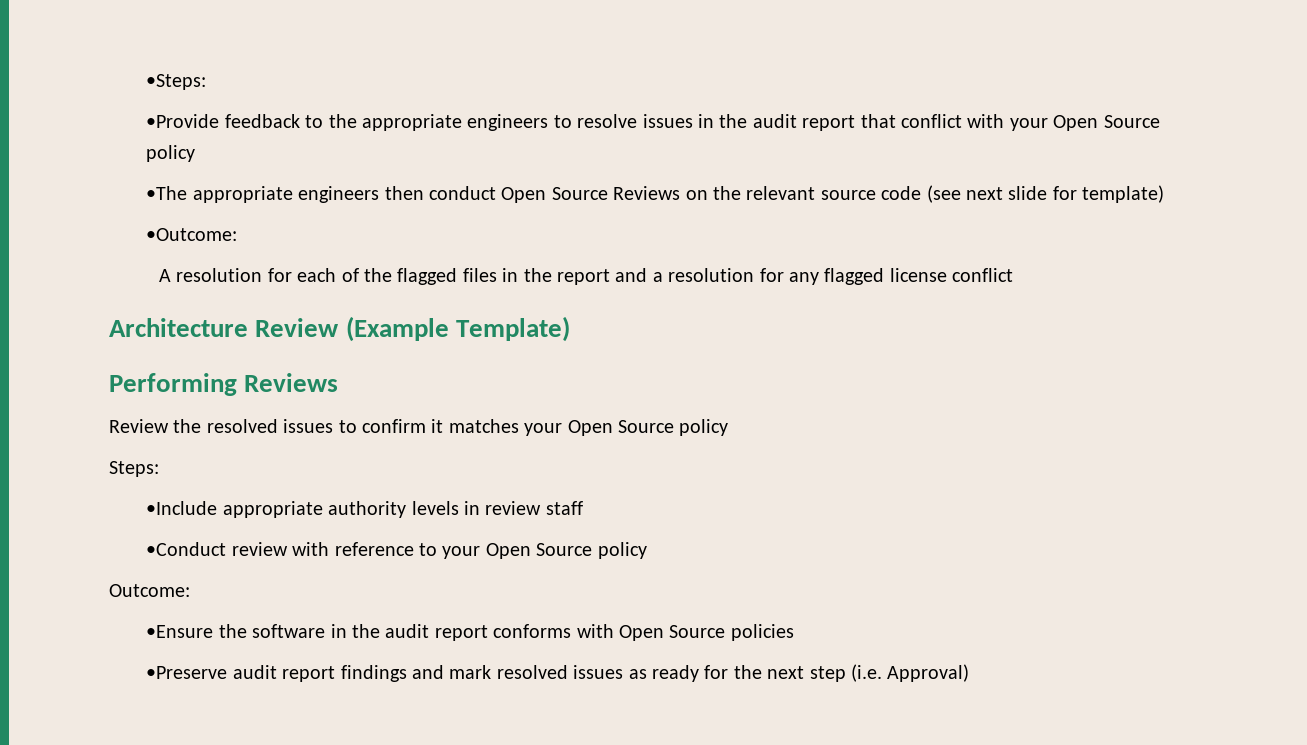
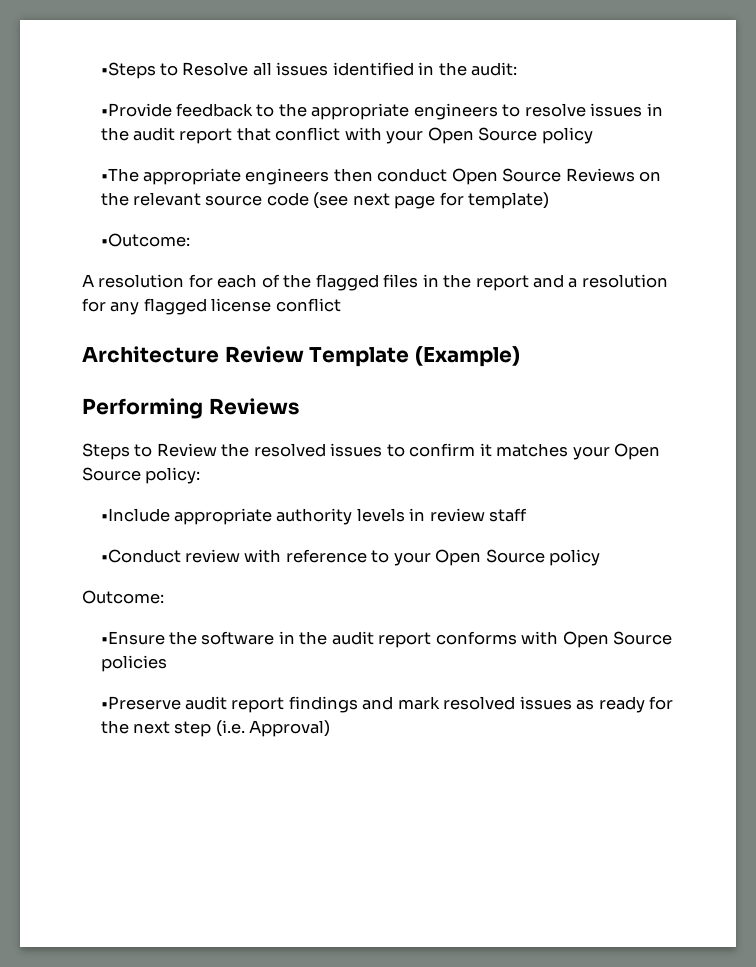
- •Steps:
+ •Steps to Resolve all issues identified in the audit:
- •The appropriate engineers then conduct Open Source Reviews on the relevant source code (see next slide for template)
+ •The appropriate engineers then conduct Open Source Reviews on the relevant source code (see next page for template)
- Architecture Review (Example Template)
+ Architecture Review Template (Example)
- Review the resolved issues to confirm it matches your Open Source policy
- Steps:
+ Steps to Review the resolved issues to confirm it matches your Open Source policy:

